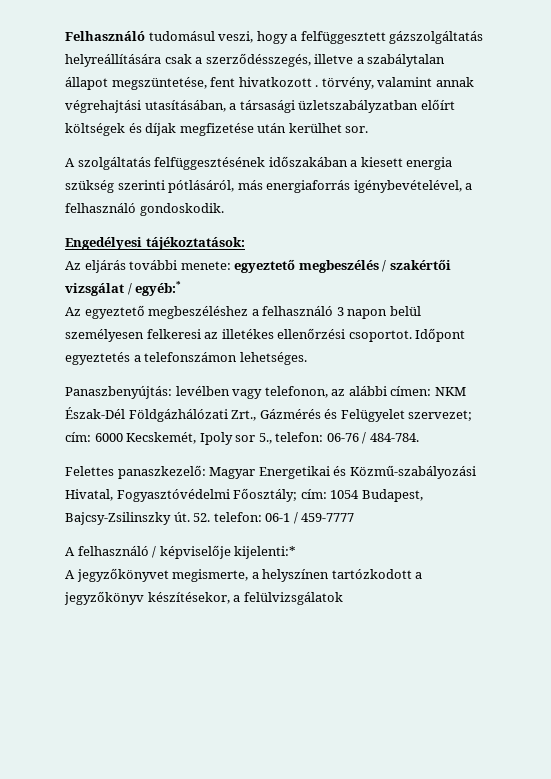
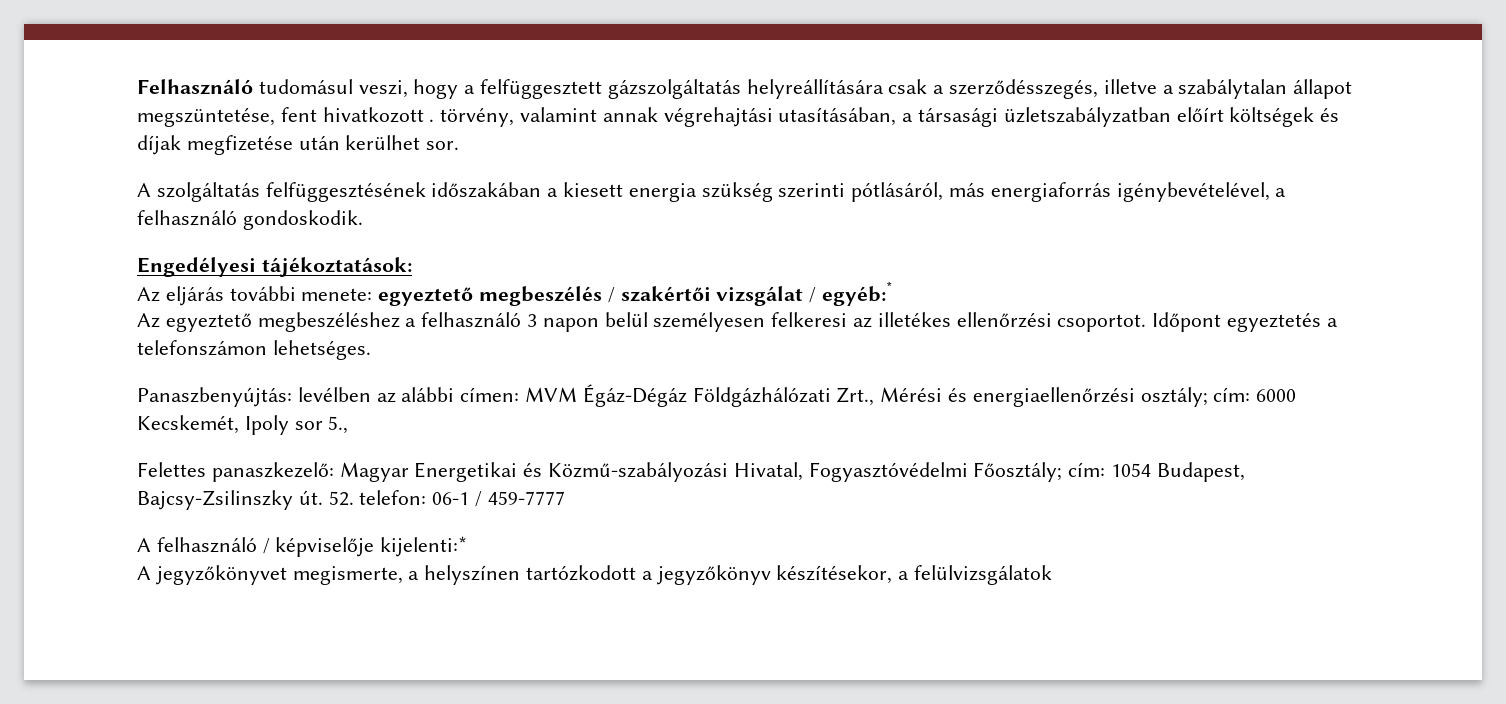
- Panaszbenyújtás: levélben vagy telefonon, az alábbi címen: NKM Észak-Dél Földgázhálózati Zrt., Gázmérés és Felügyelet szervezet; cím: 6000 Kecskemét, Ipoly sor 5., telefon: 06-76 / 484-784.
+ Panaszbenyújtás: levélben az alábbi címen: MVM Égáz-Dégáz Földgázhálózati Zrt., Mérési és energiaellenőrzési osztály; cím: 6000 Kecskemét, Ipoly sor 5.,

